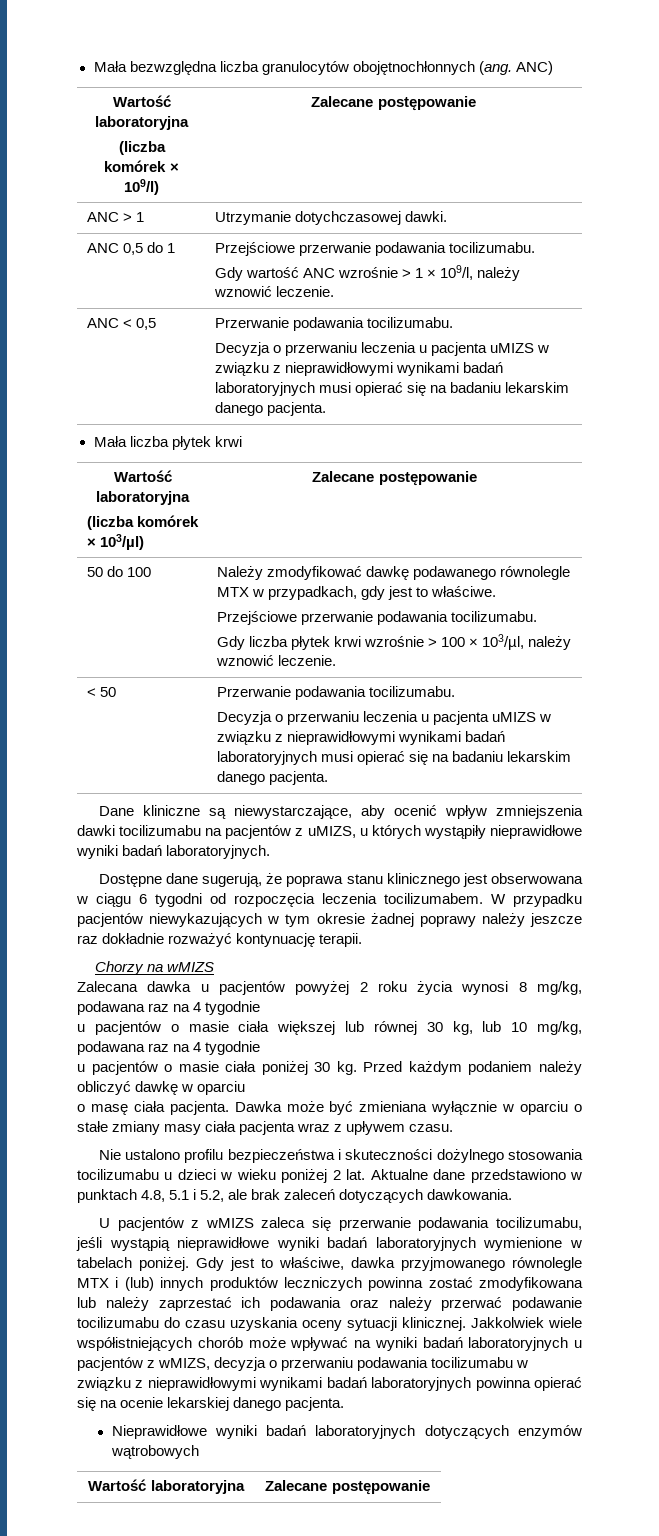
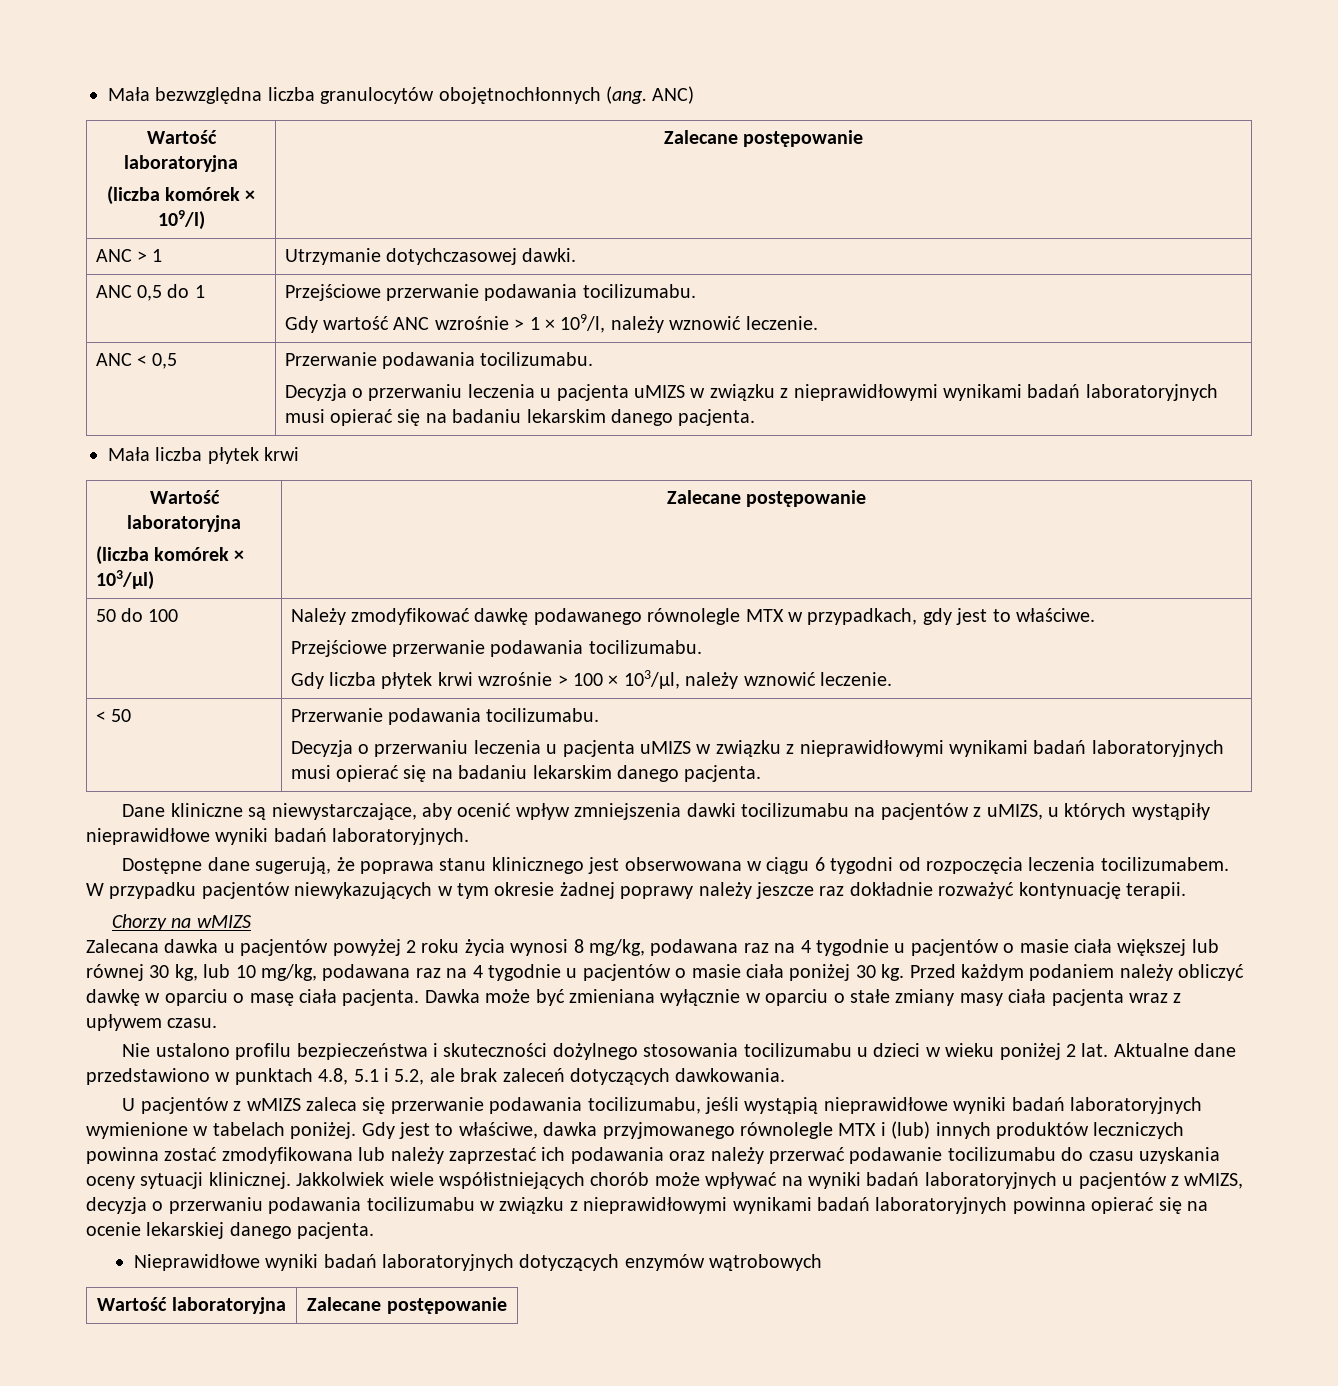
- Zalecana dawka u pacjentów powyżej 2 roku życia wynosi 8 mg/kg, podawana raz na 4 tygodnie
- u pacjentów o masie ciała większej lub równej 30 kg, lub 10 mg/kg, podawana raz na 4 tygodnie
- u pacjentów o masie ciała poniżej 30 kg.
+ Zalecana dawka u pacjentów powyżej 2 roku życia wynosi 8 mg/kg, podawana raz na 4 tygodnie u pacjentów o masie ciała większej lub równej 30 kg, lub 10 mg/kg, podawana raz na 4 tygodnie u pacjentów o masie ciała poniżej 30 kg.
- Przed każdym podaniem należy obliczyć dawkę w oparciu
- o masę ciała pacjenta.
+ Przed każdym podaniem należy obliczyć dawkę w oparciu o masę ciała pacjenta.

